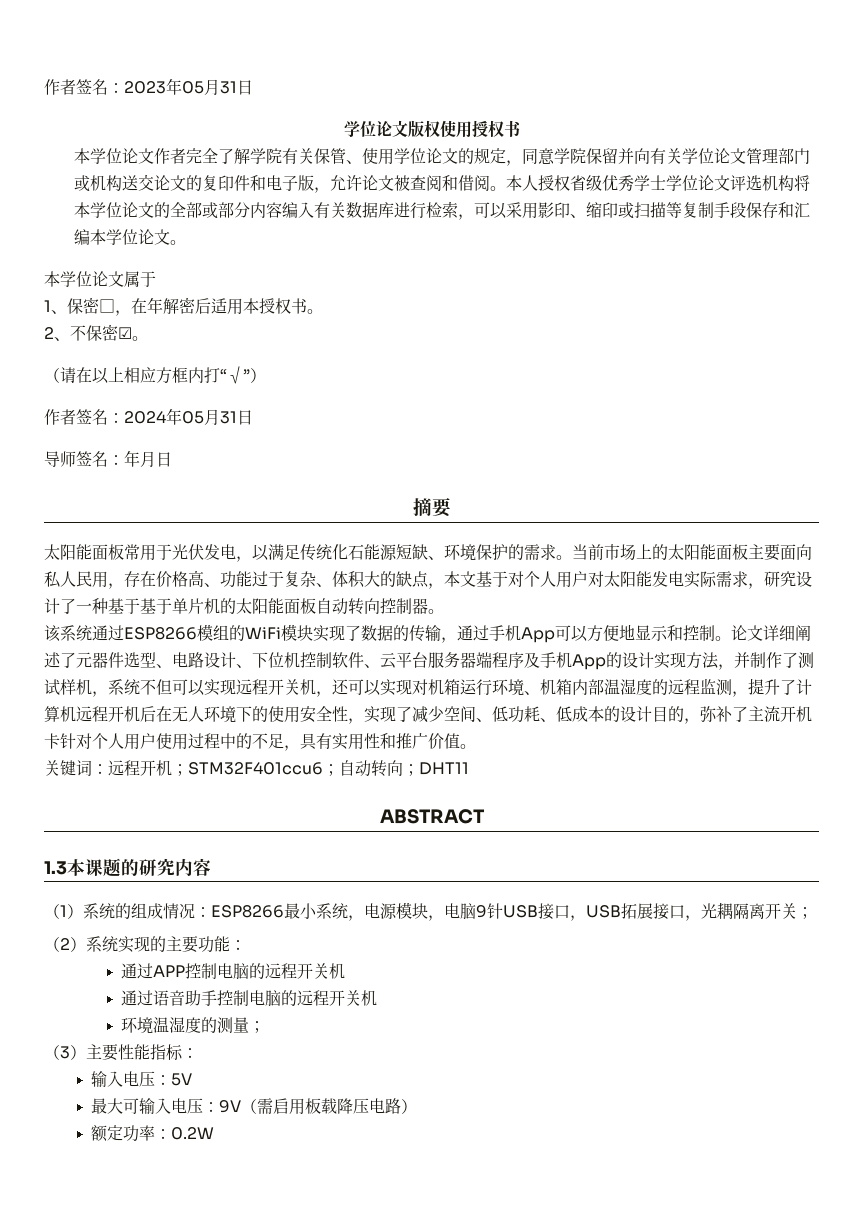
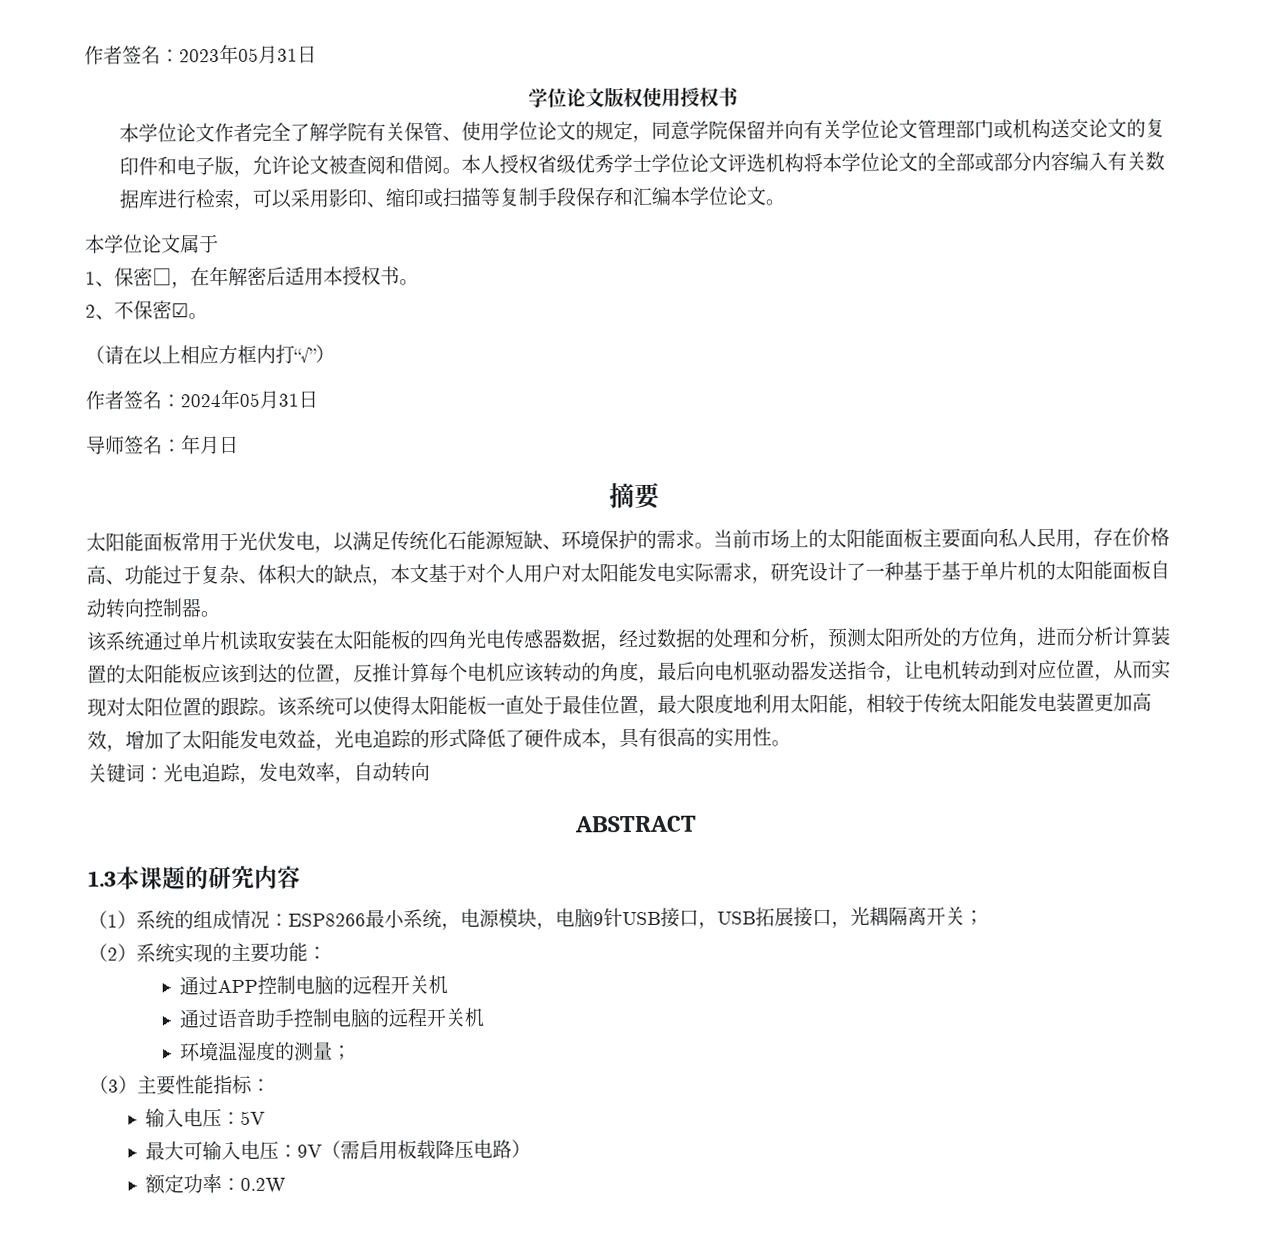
- 该系统通过ESP8266模组的WiFi模块实现了数据的传输，通过手机App可以方便地显示和控制。论文详细阐述了元器件选型、电路设计、下位机控制软件、云平台服务器端程序及手机App的设计实现方法，并制作了测试样机，系统不但可以实现远程开关机，还可以实现对机箱运行环境、机箱内部温湿度的远程监测，提升了计算机远程开机后在无人环境下的使用安全性，实现了减少空间、低功耗、低成本的设计目的，弥补了主流开机卡针对个人用户使用过程中的不足，具有实用性和推广价值。
- 关键词：远程开机；STM32F401ccu6；自动转向；DHT11
+ 该系统通过单片机读取安装在太阳能板的四角光电传感器数据，经过数据的处理和分析，预测太阳所处的方位角，进而分析计算装置的太阳能板应该到达的位置，反推计算每个电机应该转动的角度，最后向电机驱动器发送指令，让电机转动到对应位置，从而实现对太阳位置的跟踪。该系统可以使得太阳能板一直处于最佳位置，最大限度地利用太阳能，相较于传统太阳能发电装置更加高效，增加了太阳能发电效益，光电追踪的形式降低了硬件成本，具有很高的实用性。
+ 关键词：光电追踪，发电效率，自动转向

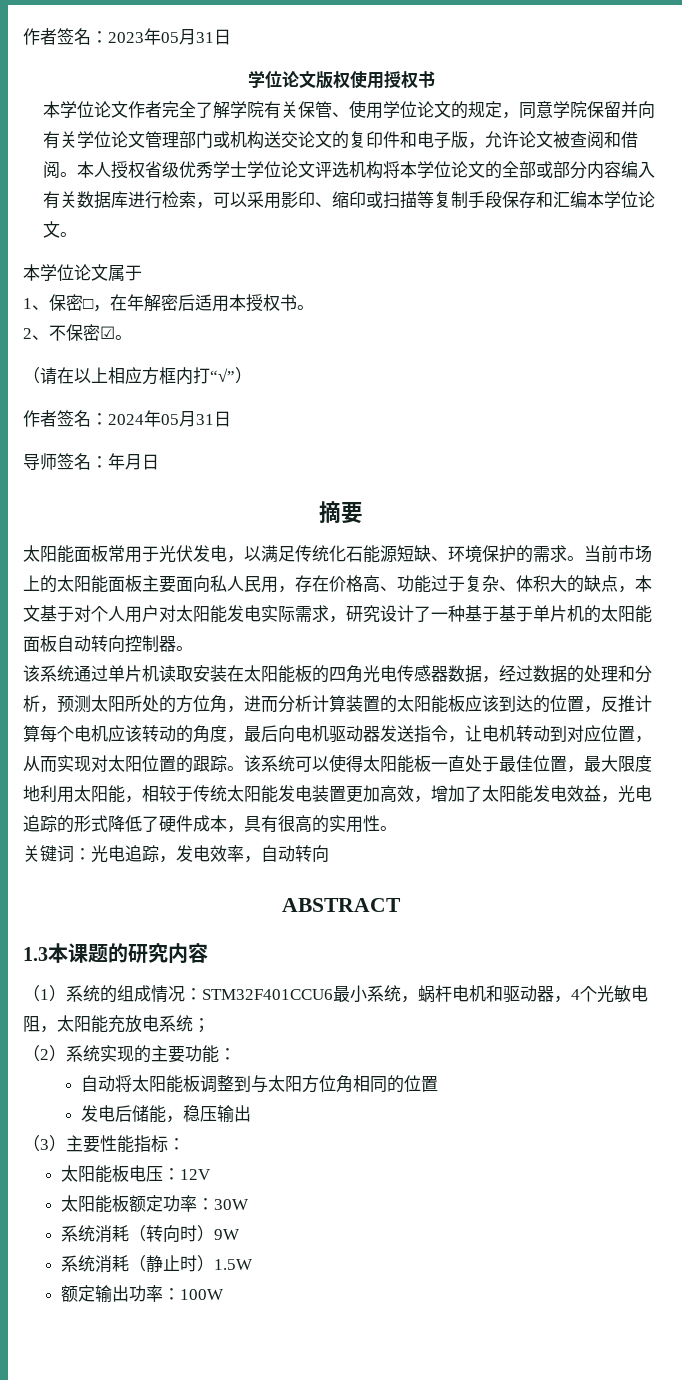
- （1）系统的组成情况：ESP8266最小系统，电源模块，电脑9针USB接口，USB拓展接口，光耦隔离开关；
+ （1）系统的组成情况：STM32F401CCU6最小系统，蜗杆电机和驱动器，4个光敏电阻，太阳能充放电系统；
- 通过APP控制电脑的远程开关机
- 通过语音助手控制电脑的远程开关机
- 环境温湿度的测量；
+ 自动将太阳能板调整到与太阳方位角相同的位置
+ 发电后储能，稳压输出
- 输入电压：5V
- 最大可输入电压：9V（需启用板载降压电路）
- 额定功率：0.2W
+ 太阳能板电压：12V
+ 太阳能板额定功率：30W
+ 系统消耗（转向时）9W
+ 系统消耗（静止时）1.5W
+ 额定输出功率：100W

